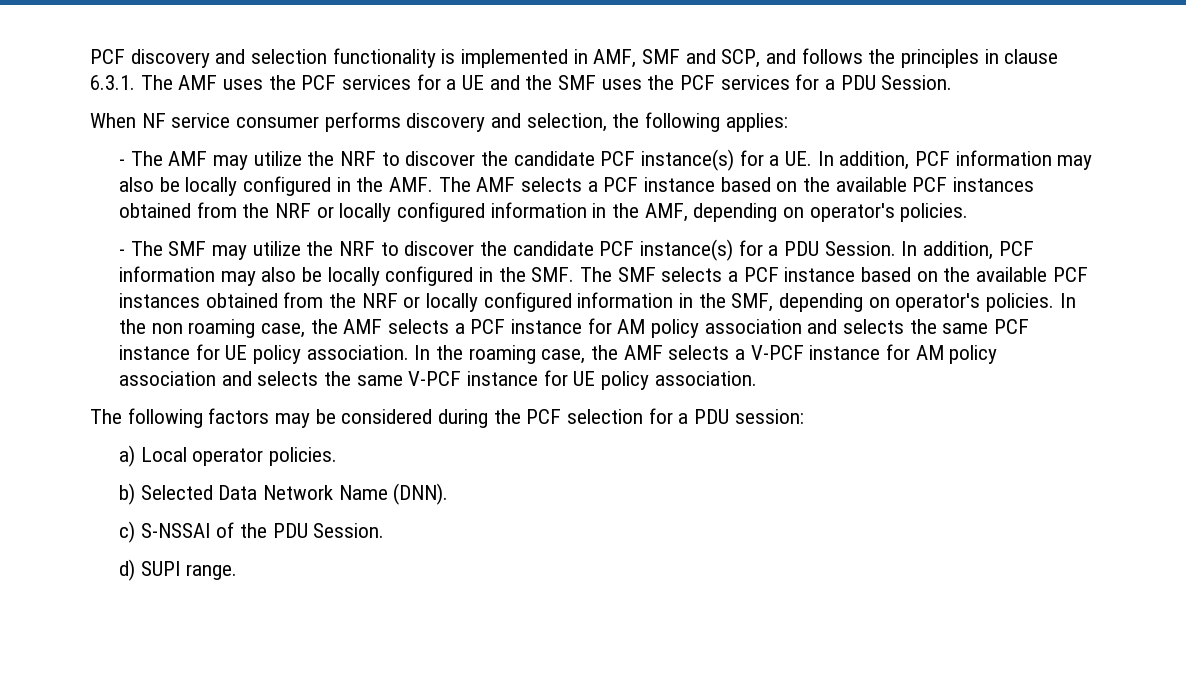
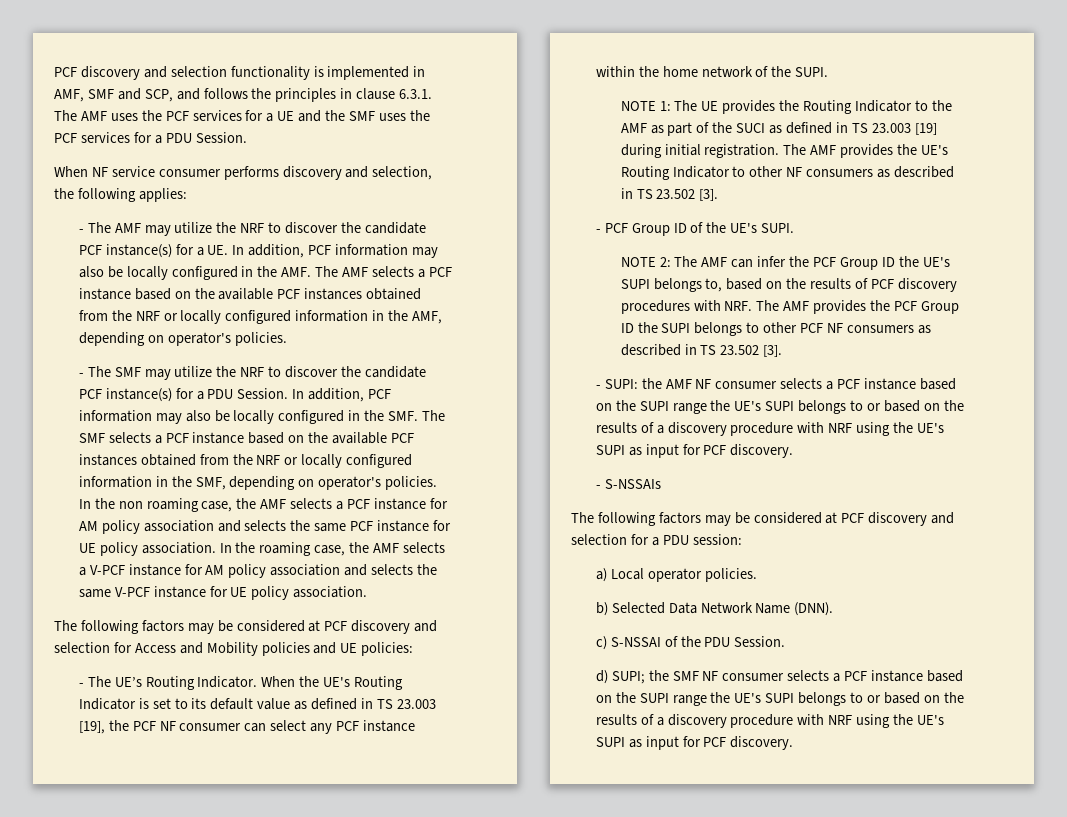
- The following factors may be considered during the PCF selection for a PDU session:
+ The following factors may be considered at PCF discovery and selection for Access and Mobility policies and UE policies:
+ - The UE’s Routing Indicator. When the UE's Routing Indicator is set to its default value as defined in TS 23.003 [19], the PCF NF consumer can select any PCF instance within the home network of the SUPI.
+ NOTE 1: The UE provides the Routing Indicator to the AMF as part of the SUCI as defined in TS 23.003 [19] during initial registration. The AMF provides the UE's Routing Indicator to other NF consumers as described in TS 23.502 [3].
+ - PCF Group ID of the UE's SUPI.
+ NOTE 2: The AMF can infer the PCF Group ID the UE's SUPI belongs to, based on the results of PCF discovery procedures with NRF. The AMF provides the PCF Group ID the SUPI belongs to other PCF NF consumers as described in TS 23.502 [3].
+ - SUPI: the AMF NF consumer selects a PCF instance based on the SUPI range the UE's SUPI belongs to or based on the results of a discovery procedure with NRF using the UE's SUPI as input for PCF discovery.
+ - S-NSSAIs
+ The following factors may be considered at PCF discovery and selection for a PDU session:
- d) SUPI range.
+ d) SUPI; the SMF NF consumer selects a PCF instance based on the SUPI range the UE's SUPI belongs to or based on the results of a discovery procedure with NRF using the UE's SUPI as input for PCF discovery.

